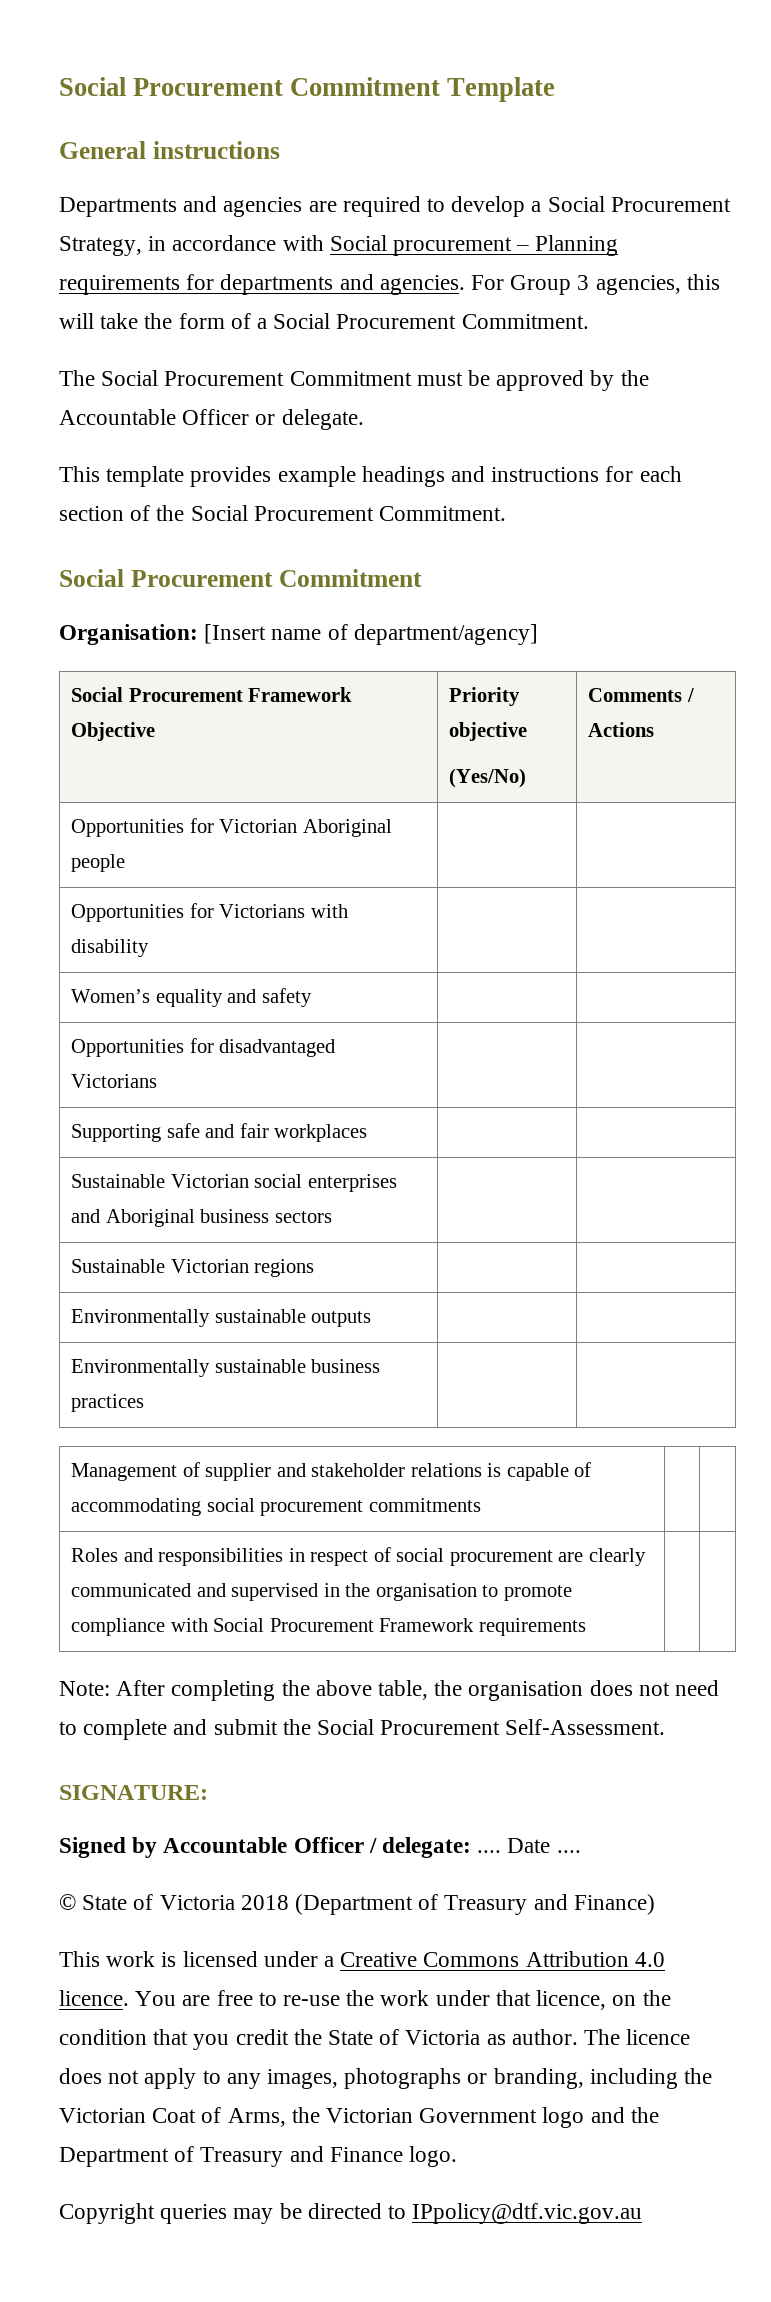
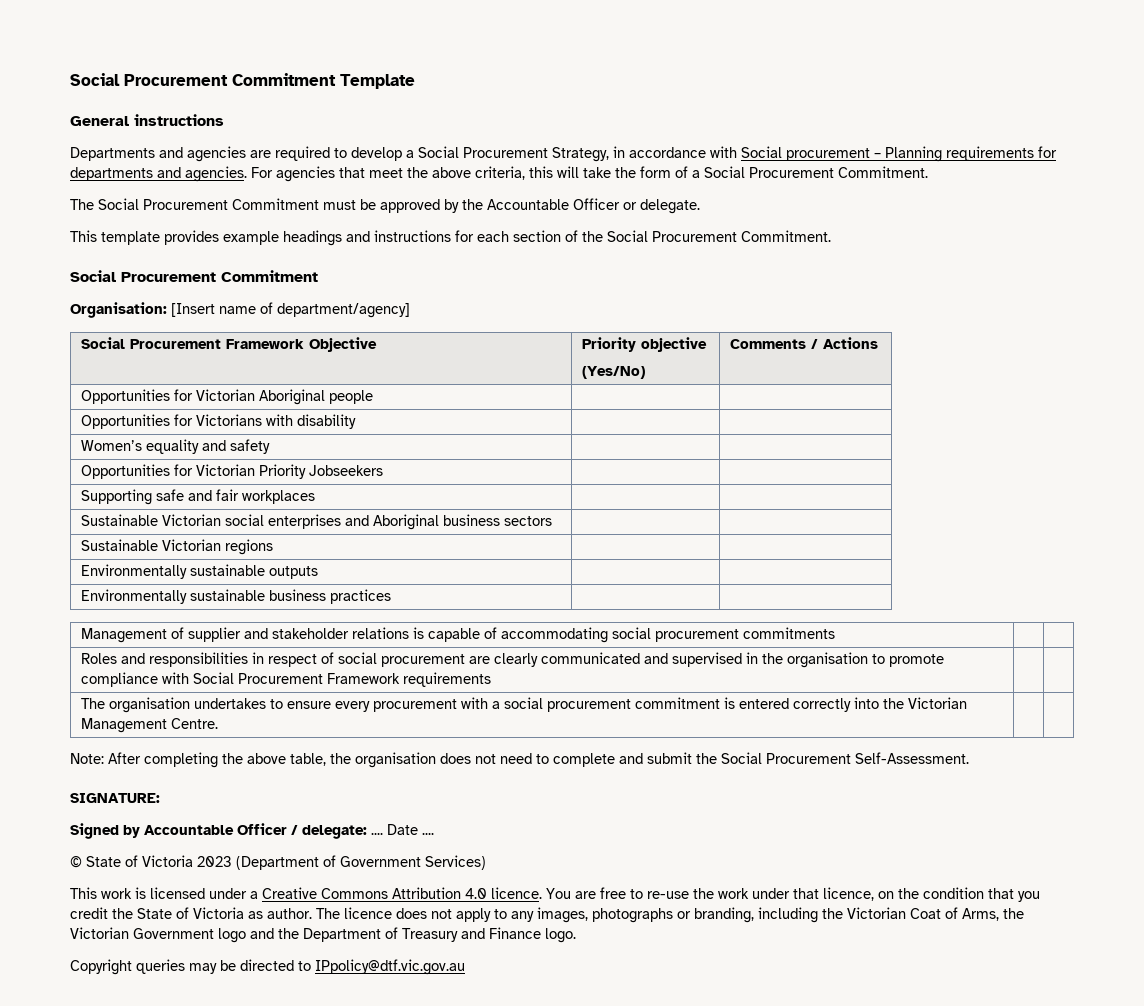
- For Group 3 agencies, this will take the form of a Social Procurement Commitment.
+ For agencies that meet the above criteria, this will take the form of a Social Procurement Commitment.
- Opportunities for disadvantaged Victorians | |
+ Opportunities for Victorian Priority Jobseekers | |
+ The organisation undertakes to ensure every procurement with a social procurement commitment is entered correctly into the Victorian Management Centre. | |
- © State of Victoria 2018 (Department of Treasury and Finance)
+ © State of Victoria 2023 (Department of Government Services)

